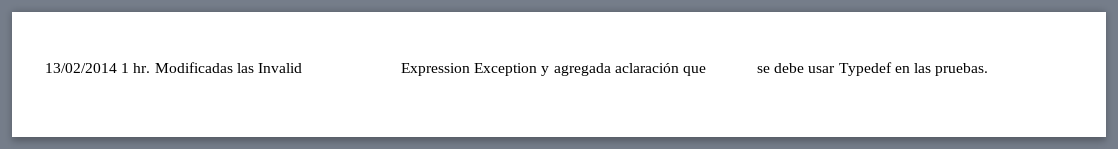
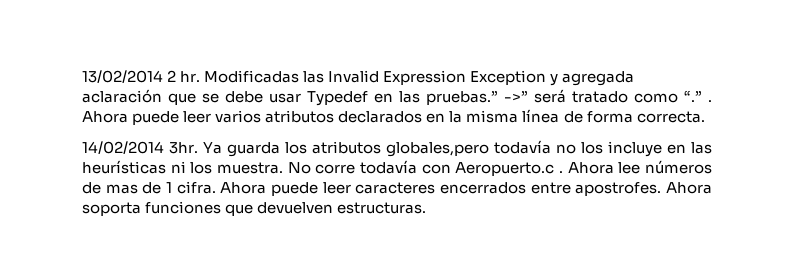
- 13/02/2014 1 hr.
+ 13/02/2014 2 hr.
- Modificadas las Invalid Expression Exception y agregada aclaración que se debe usar Typedef en las pruebas.
+ Modificadas las Invalid Expression Exception y agregada aclaración que se debe usar Typedef en las pruebas.” ->” será tratado como “.” . Ahora puede leer varios atributos declarados en la misma línea de forma correcta.
+ 14/02/2014 3hr. Ya guarda los atributos globales,pero todavía no los incluye en las heurísticas ni los muestra. No corre todavía con Aeropuerto.c . Ahora lee números de mas de 1 cifra. Ahora puede leer caracteres encerrados entre apostrofes. Ahora soporta funciones que devuelven estructuras.

